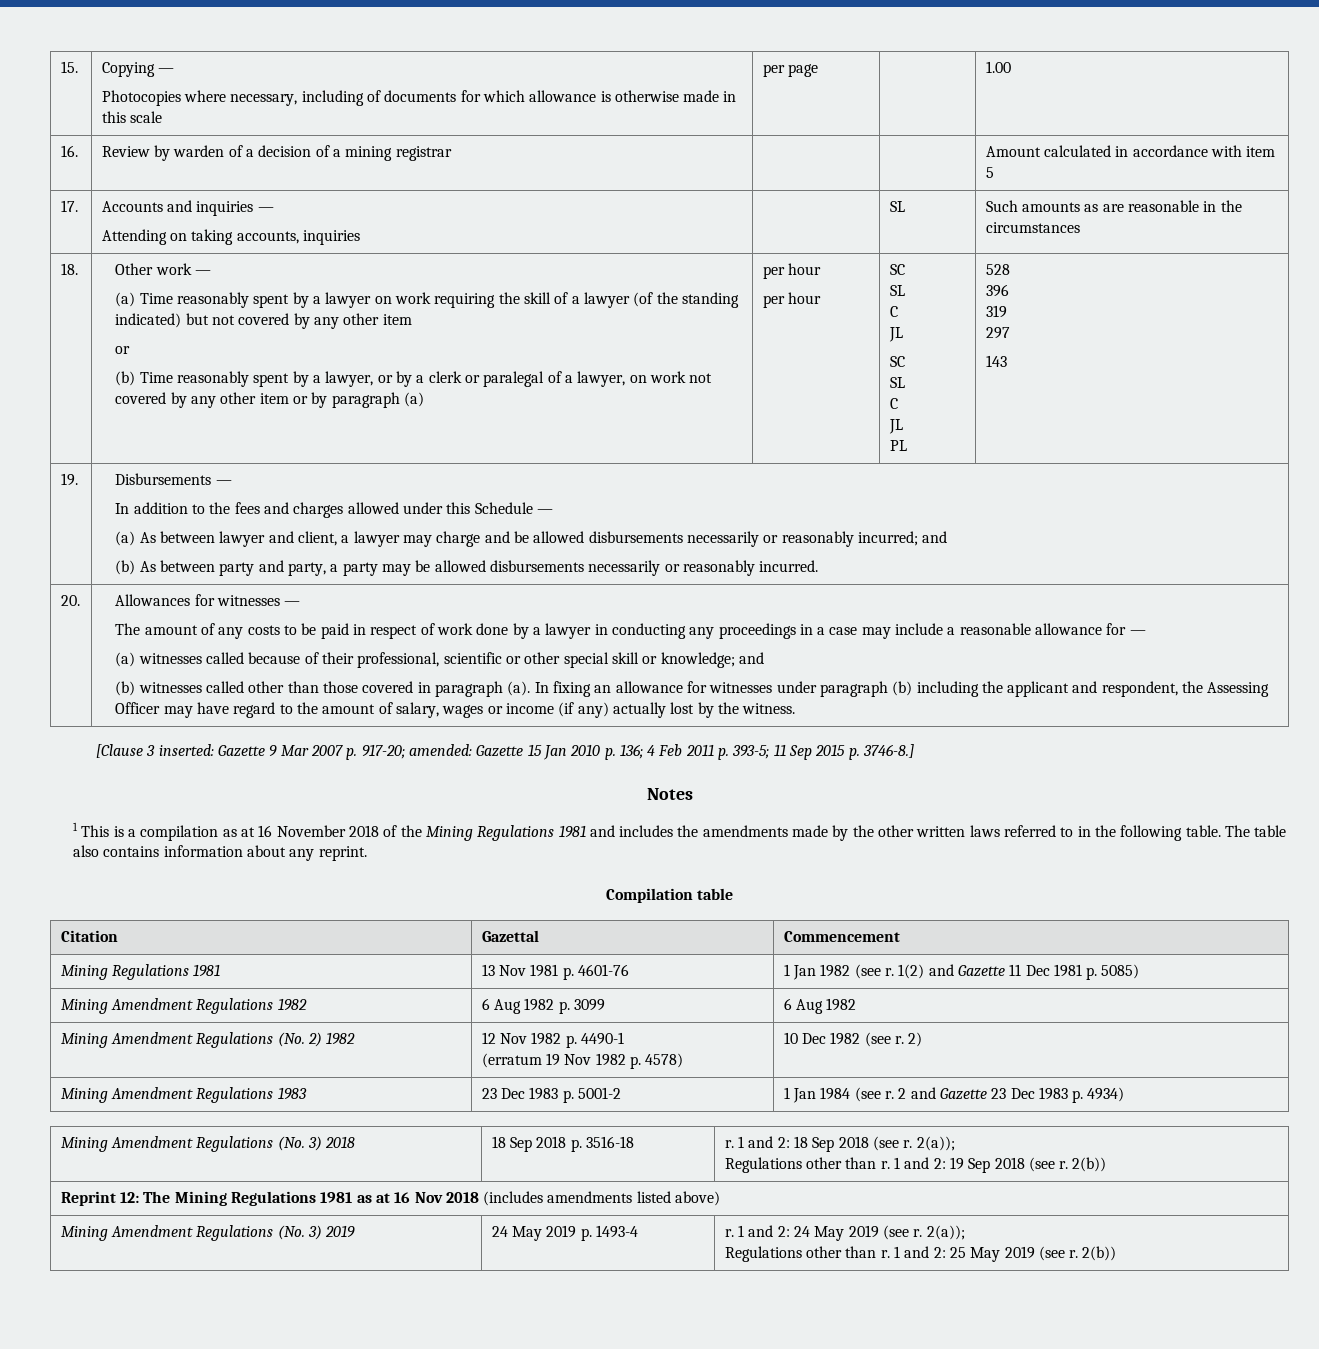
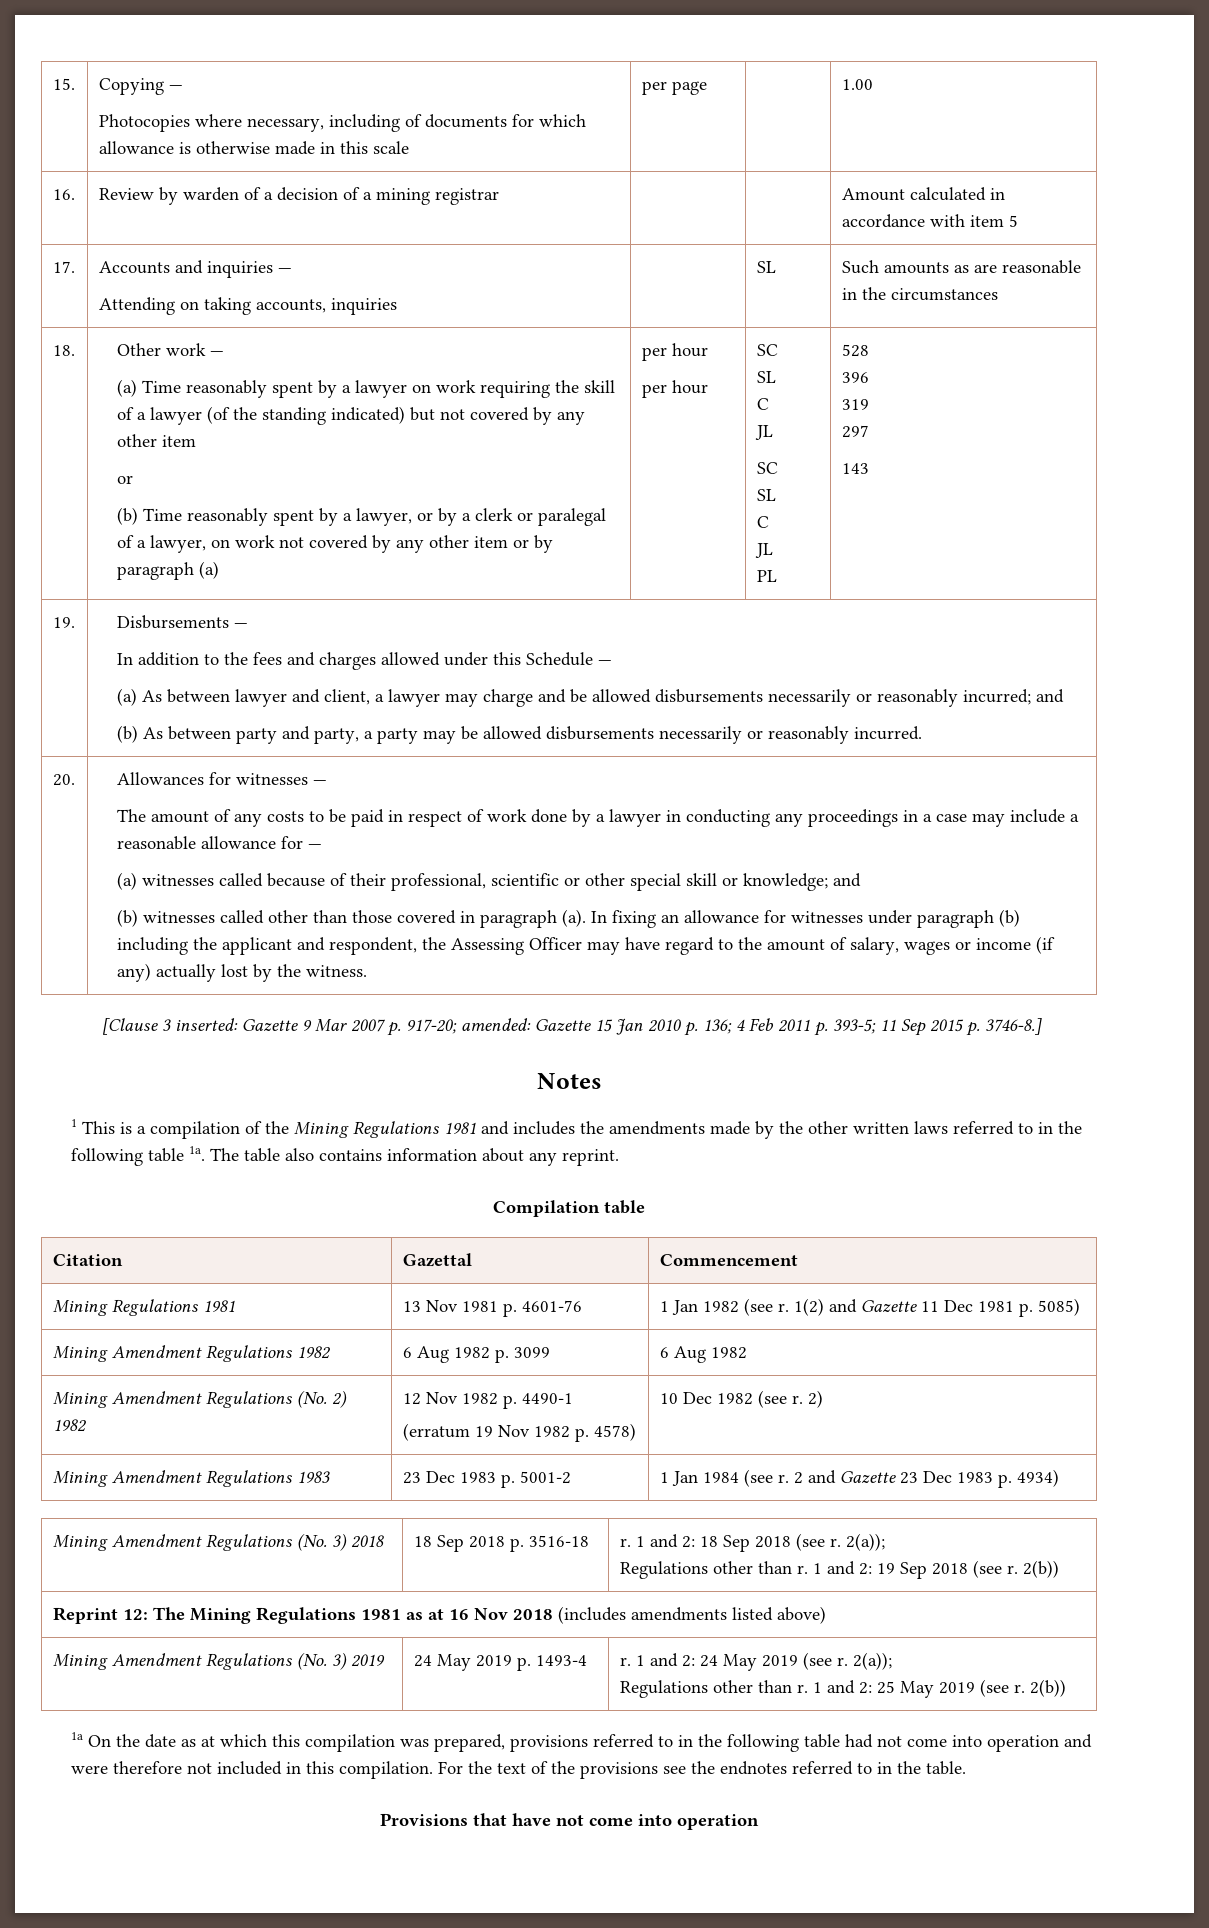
- 1 This is a compilation as at 16 November 2018 of the Mining Regulations 1981 and includes the amendments made by the other written laws referred to in the following table.
+ 1 This is a compilation of the Mining Regulations 1981 and includes the amendments made by the other written laws referred to in the following table 1a.
+ 1a On the date as at which this compilation was prepared, provisions referred to in the following table had not come into operation and were therefore not included in this compilation. For the text of the provisions see the endnotes referred to in the table.
+ Provisions that have not come into operation

